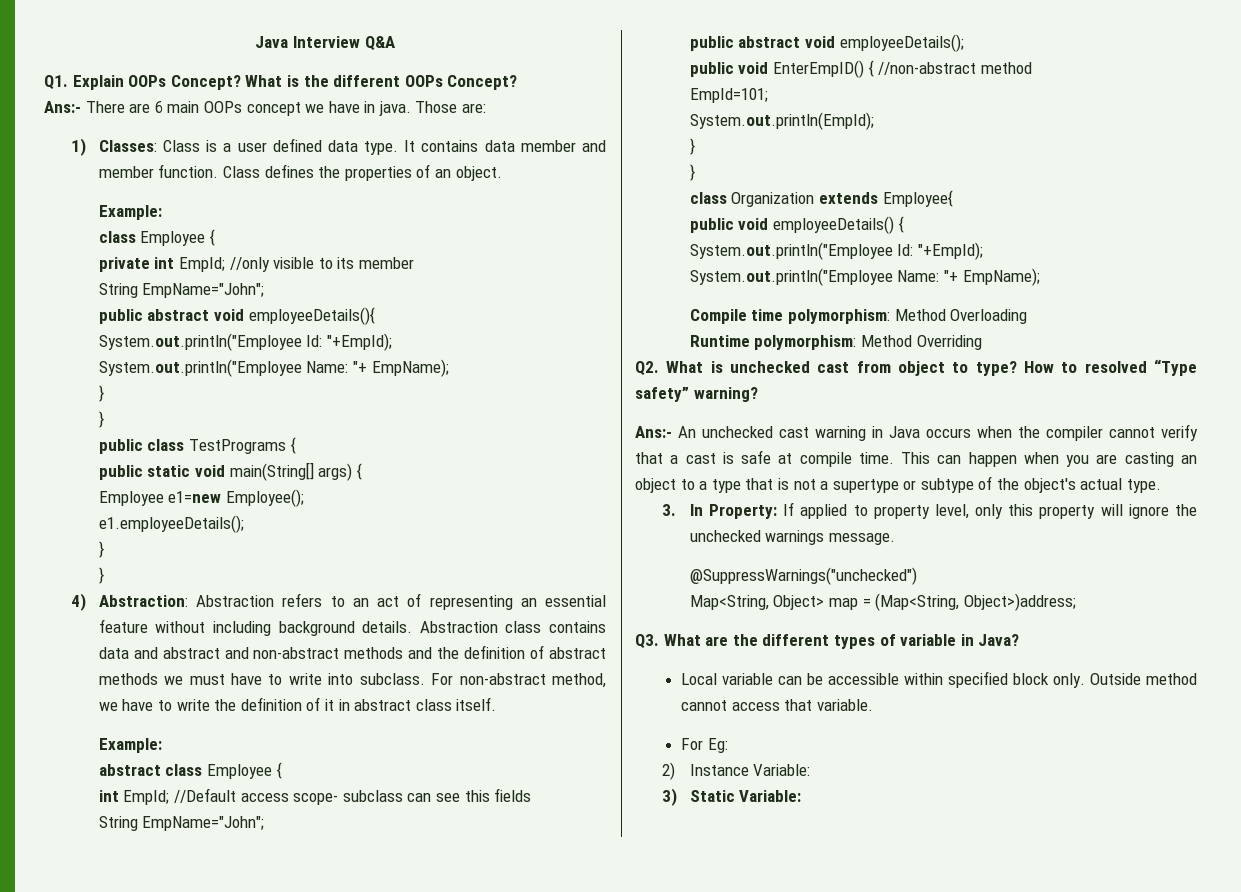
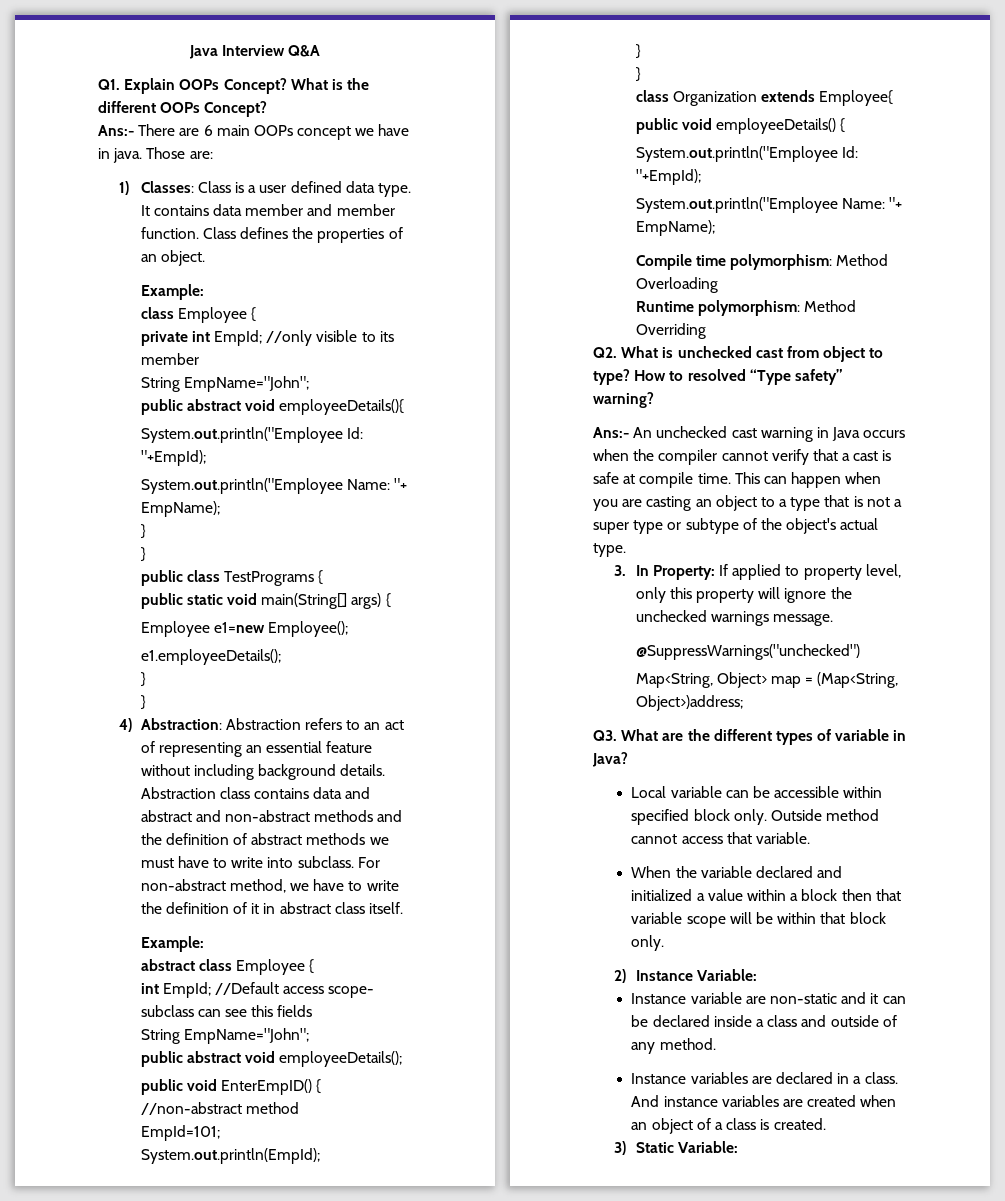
- This can happen when you are casting an object to a type that is not a supertype or subtype of the object's actual type.
+ This can happen when you are casting an object to a type that is not a super type or subtype of the object's actual type.
- For Eg:
+ When the variable declared and initialized a value within a block then that variable scope will be within that block only.
  2) Instance Variable:
+ Instance variable are non-static and it can be declared inside a class and outside of any method.
+ Instance variables are declared in a class. And instance variables are created when an object of a class is created.

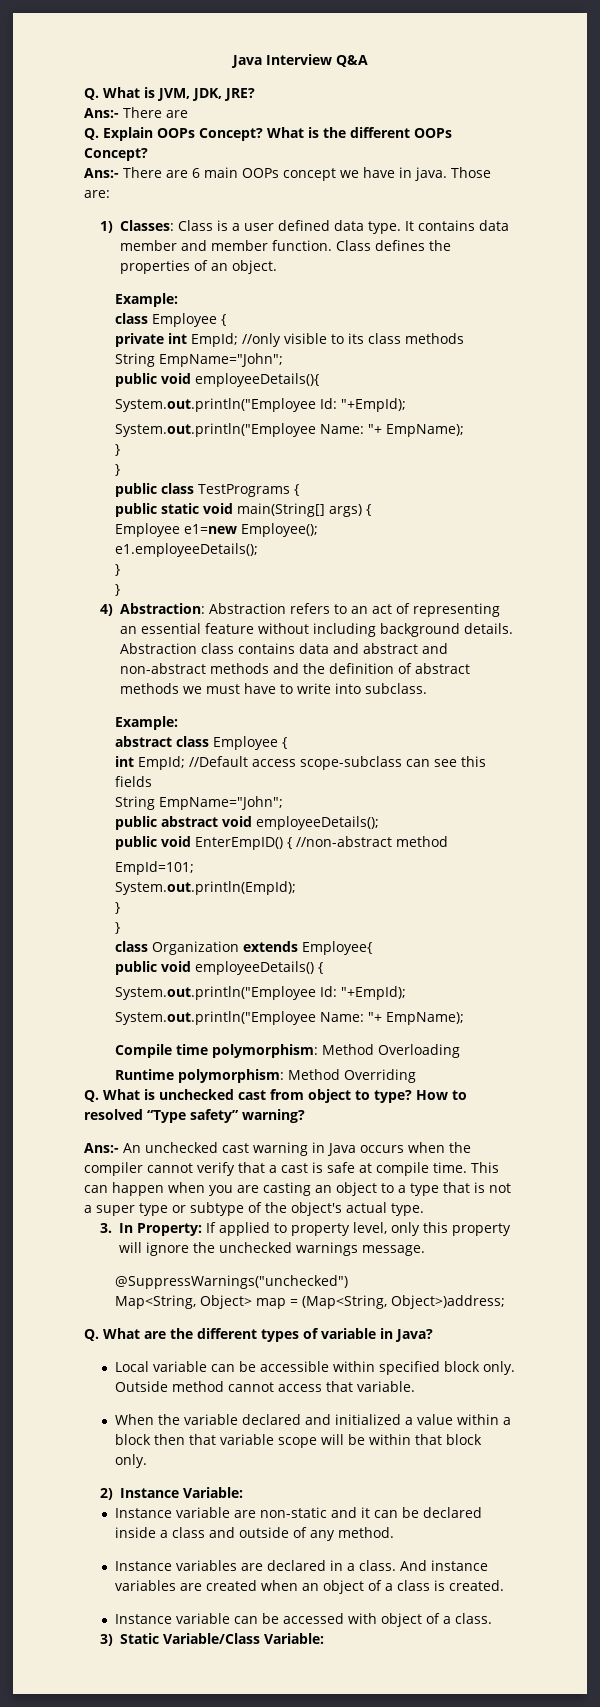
- Q1. Explain OOPs Concept?
+ Q. What is JVM, JDK, JRE?
+ Ans:- There are
+ Q. Explain OOPs Concept?
- private int EmpId; //only visible to its member
+ private int EmpId; //only visible to its class methods
  String EmpName="John";
- public abstract void employeeDetails(){
+ public void employeeDetails(){
- For non-abstract method, we have to write the definition of it in abstract class itself.
- int EmpId; //Default access scope- subclass can see this fields
+ int EmpId; //Default access scope-subclass can see this fields
- Q2. What is unchecked cast from object to type?
+ Q. What is unchecked cast from object to type?
- Q3. What are the different types of variable in Java?
+ Q. What are the different types of variable in Java?
+ Instance variable can be accessed with object of a class.
- 3) Static Variable:
+ 3) Static Variable/Class Variable:

